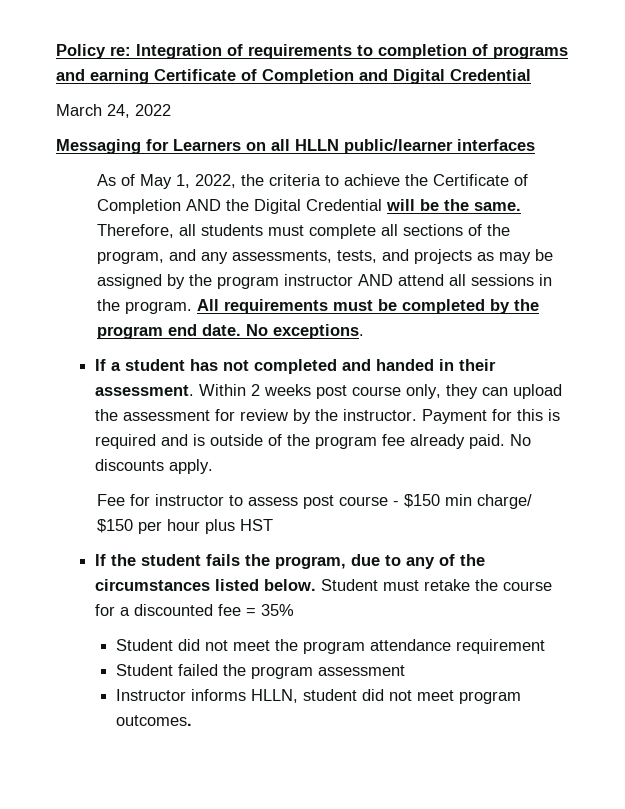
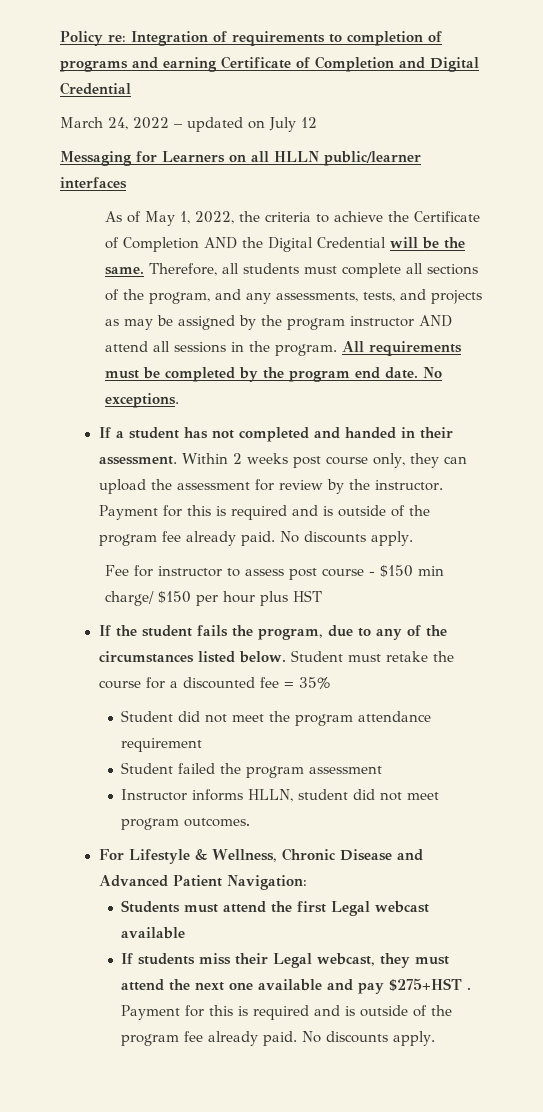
- March 24, 2022
+ March 24, 2022 – updated on July 12
+ For Lifestyle & Wellness, Chronic Disease and Advanced Patient Navigation:
+ Students must attend the first Legal webcast available
+ If students miss their Legal webcast, they must attend the next one available and pay $275+HST . Payment for this is required and is outside of the program fee already paid. No discounts apply.

